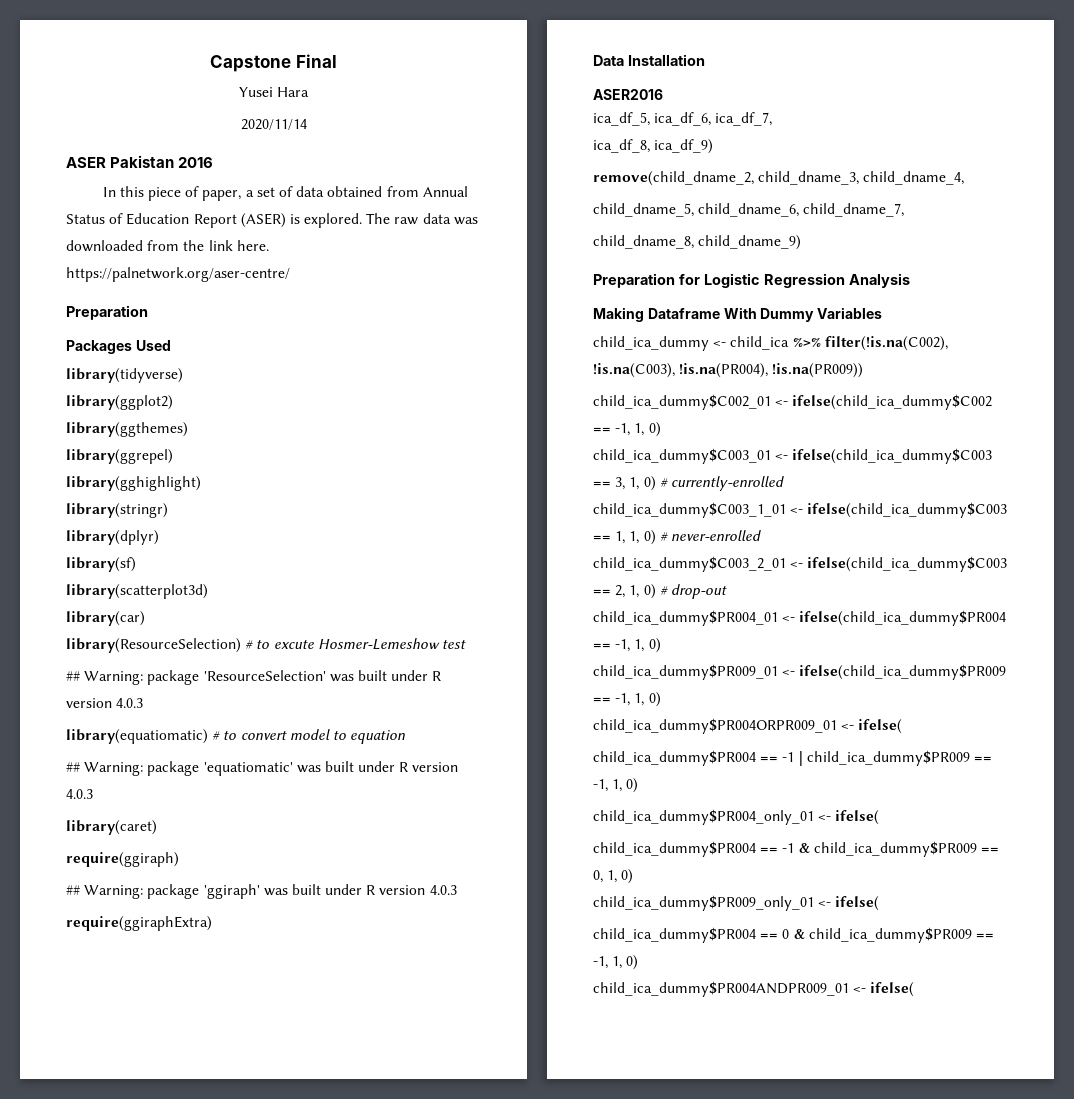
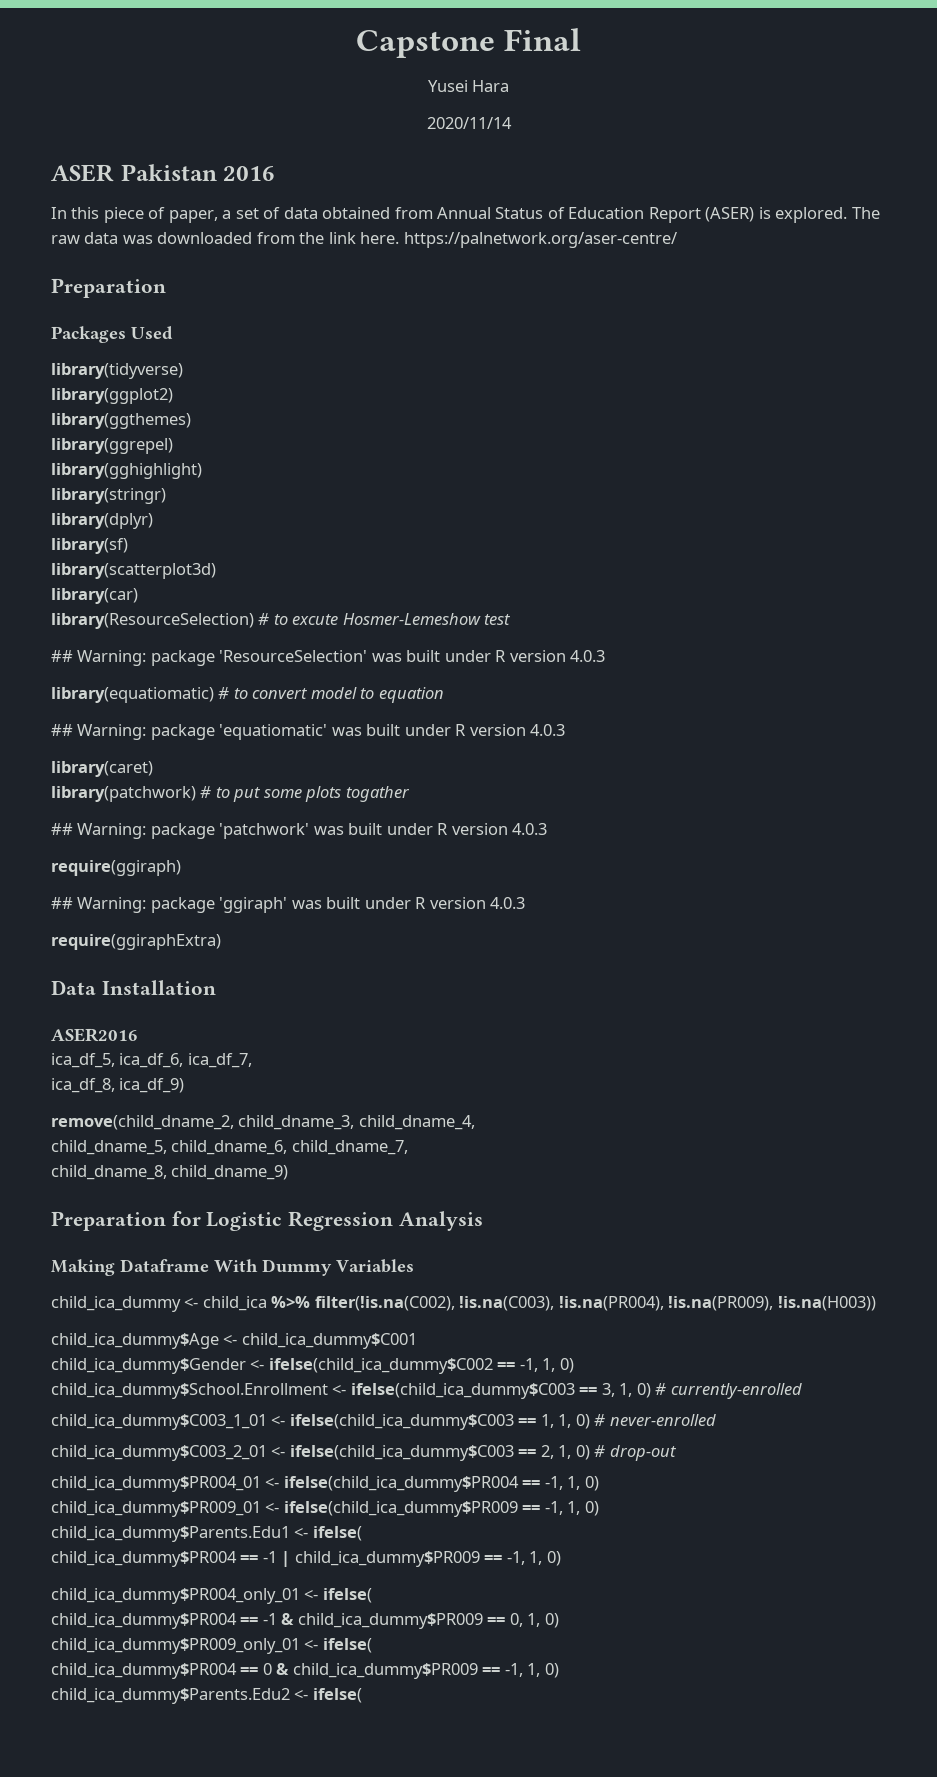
+ library(patchwork) # to put some plots togather
+ ## Warning: package 'patchwork' was built under R version 4.0.3
- child_ica_dummy <- child_ica %>% filter(!is.na(C002), !is.na(C003), !is.na(PR004), !is.na(PR009))
- child_ica_dummy$C002_01 <- ifelse(child_ica_dummy$C002 == -1, 1, 0)
+ child_ica_dummy <- child_ica %>% filter(!is.na(C002), !is.na(C003), !is.na(PR004), !is.na(PR009), !is.na(H003))
+ child_ica_dummy$Age <- child_ica_dummy$C001
+ child_ica_dummy$Gender <- ifelse(child_ica_dummy$C002 == -1, 1, 0)
- child_ica_dummy$C003_01 <- ifelse(child_ica_dummy$C003 == 3, 1, 0) # currently-enrolled
+ child_ica_dummy$School.Enrollment <- ifelse(child_ica_dummy$C003 == 3, 1, 0) # currently-enrolled
- child_ica_dummy$PR004ORPR009_01 <- ifelse(
+ child_ica_dummy$Parents.Edu1 <- ifelse(
- child_ica_dummy$PR004ANDPR009_01 <- ifelse(
+ child_ica_dummy$Parents.Edu2 <- ifelse(

